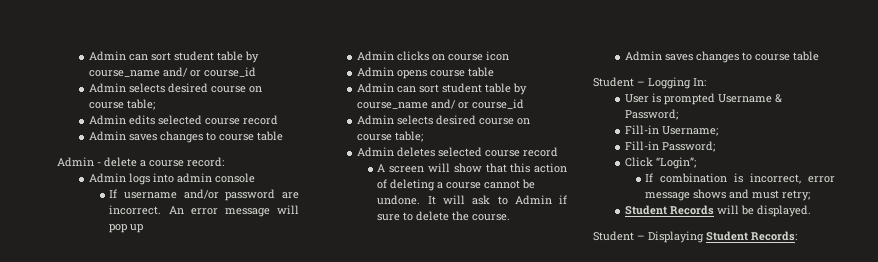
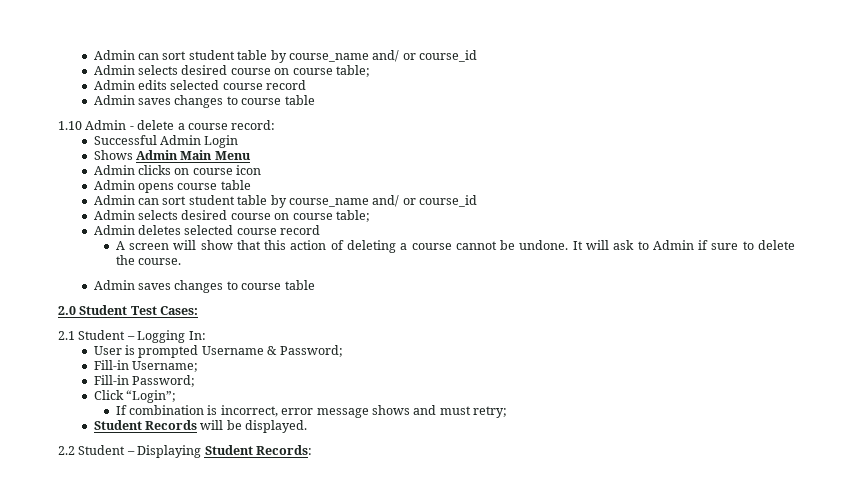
- Admin - delete a course record:
+ 1.10 Admin - delete a course record:
- Admin logs into admin console
- If username and/or password are incorrect. An error message will pop up
+ Successful Admin Login
+ Shows Admin Main Menu
- Student – Logging In:
+ 2.0 Student Test Cases:
+ 2.1 Student – Logging In:
- Student – Displaying Student Records:
+ 2.2 Student – Displaying Student Records:

